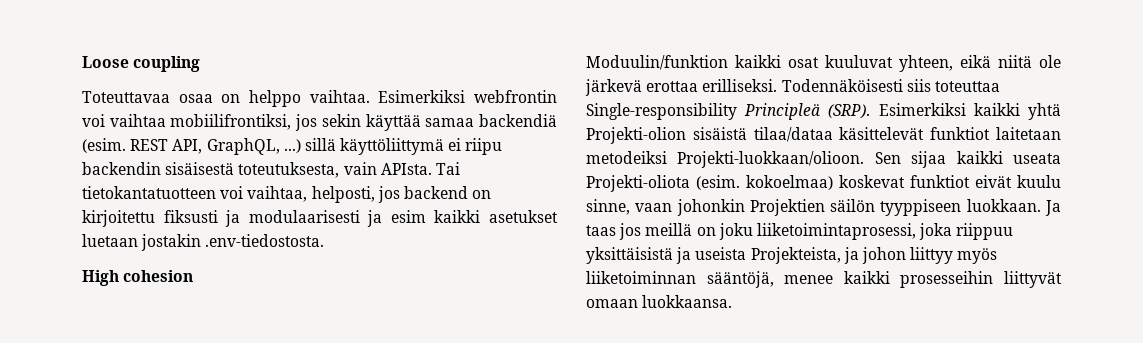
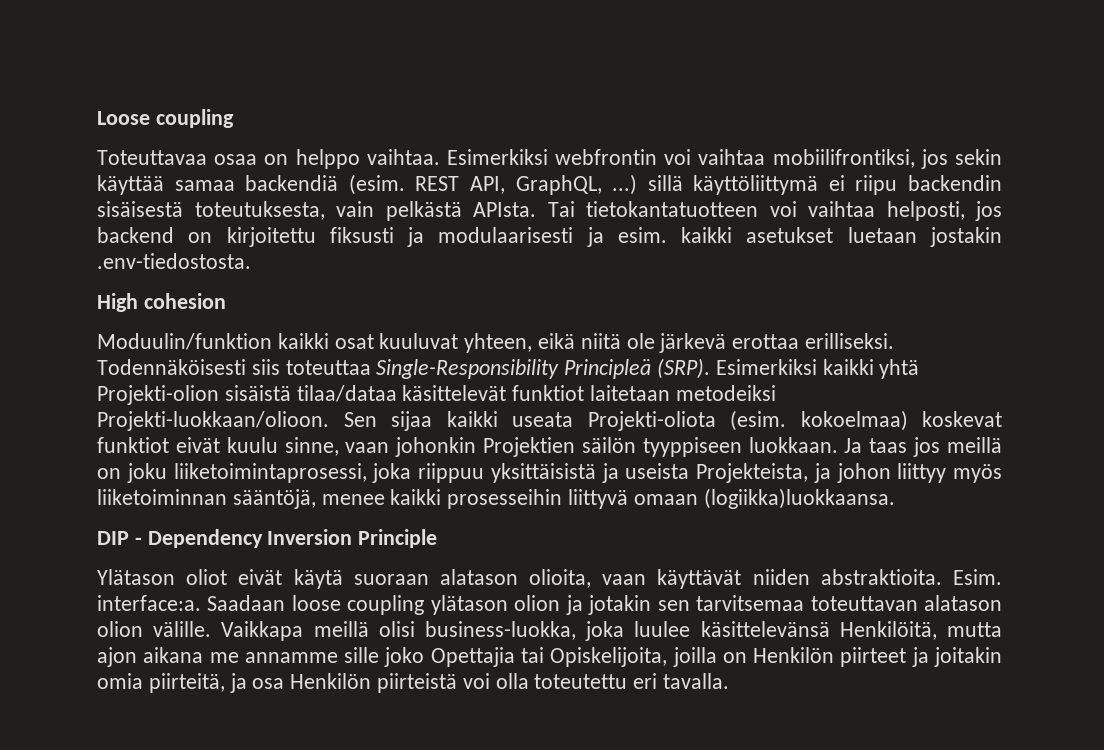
- REST API, GraphQL, ...) sillä käyttöliittymä ei riipu backendin sisäisestä toteutuksesta, vain APIsta.
+ REST API, GraphQL, ...) sillä käyttöliittymä ei riipu backendin sisäisestä toteutuksesta, vain pelkästä APIsta.
- Tai tietokantatuotteen voi vaihtaa, helposti, jos backend on kirjoitettu fiksusti ja modulaarisesti ja esim kaikki asetukset luetaan jostakin .env-tiedostosta.
+ Tai tietokantatuotteen voi vaihtaa helposti, jos backend on kirjoitettu fiksusti ja modulaarisesti ja esim. kaikki asetukset luetaan jostakin .env-tiedostosta.
- Todennäköisesti siis toteuttaa Single-responsibility Principleä (SRP).
+ Todennäköisesti siis toteuttaa Single-Responsibility Principleä (SRP).
- Ja taas jos meillä on joku liiketoimintaprosessi, joka riippuu yksittäisistä ja useista Projekteista, ja johon liittyy myös liiketoiminnan sääntöjä, menee kaikki prosesseihin liittyvät omaan luokkaansa.
+ Ja taas jos meillä on joku liiketoimintaprosessi, joka riippuu yksittäisistä ja useista Projekteista, ja johon liittyy myös liiketoiminnan sääntöjä, menee kaikki prosesseihin liittyvä omaan (logiikka)luokkaansa.
+ DIP - Dependency Inversion Principle
+ Ylätason oliot eivät käytä suoraan alatason olioita, vaan käyttävät niiden abstraktioita. Esim. interface:a. Saadaan loose coupling ylätason olion ja jotakin sen tarvitsemaa toteuttavan alatason olion välille. Vaikkapa meillä olisi business-luokka, joka luulee käsittelevänsä Henkilöitä, mutta ajon aikana me annamme sille joko Opettajia tai Opiskelijoita, joilla on Henkilön piirteet ja joitakin omia piirteitä, ja osa Henkilön piirteistä voi olla toteutettu eri tavalla.

